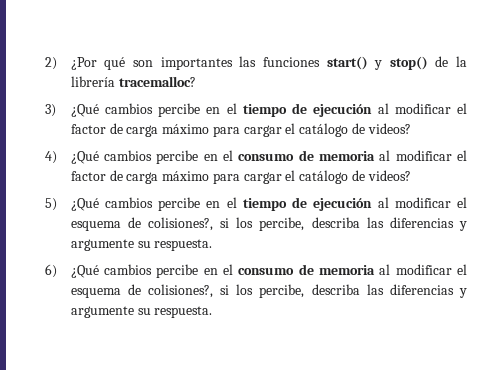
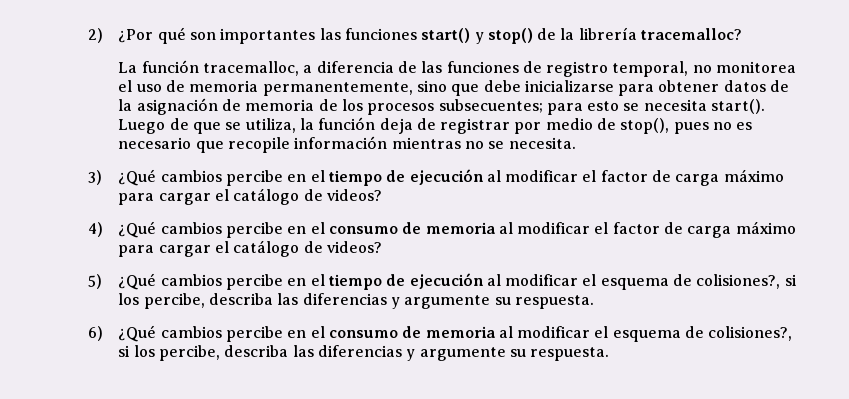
+ La función tracemalloc, a diferencia de las funciones de registro temporal, no monitorea el uso de memoria permanentemente, sino que debe inicializarse para obtener datos de la asignación de memoria de los procesos subsecuentes; para esto se necesita start(). Luego de que se utiliza, la función deja de registrar por medio de stop(), pues no es necesario que recopile información mientras no se necesita.

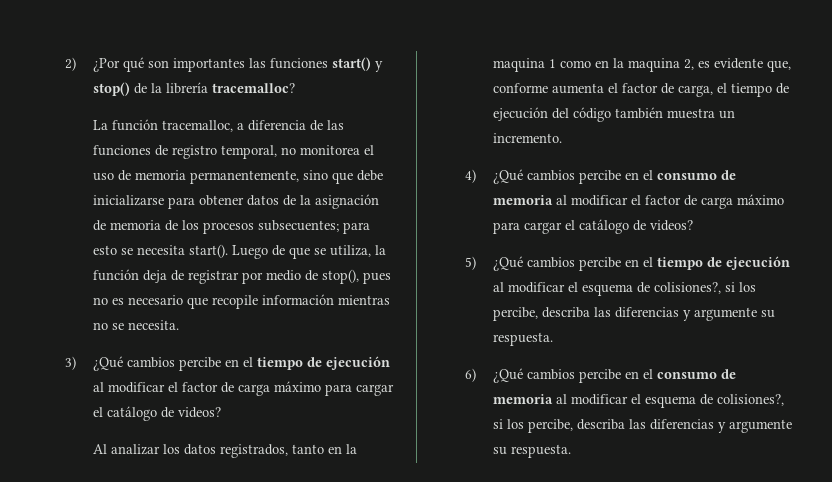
+ Al analizar los datos registrados, tanto en la maquina 1 como en la maquina 2, es evidente que, conforme aumenta el factor de carga, el tiempo de ejecución del código también muestra un incremento.

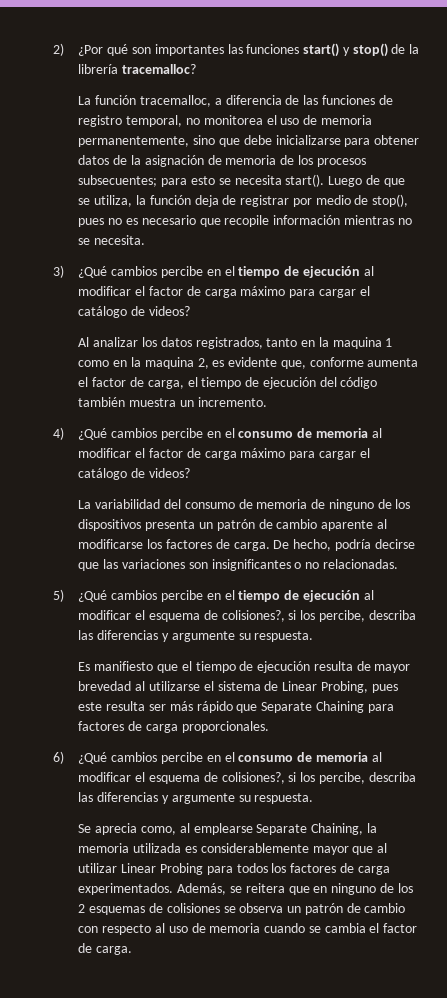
+ La variabilidad del consumo de memoria de ninguno de los dispositivos presenta un patrón de cambio aparente al modificarse los factores de carga. De hecho, podría decirse que las variaciones son insignificantes o no relacionadas.
+ Es manifiesto que el tiempo de ejecución resulta de mayor brevedad al utilizarse el sistema de Linear Probing, pues este resulta ser más rápido que Separate Chaining para factores de carga proporcionales.
+ Se aprecia como, al emplearse Separate Chaining, la memoria utilizada es considerablemente mayor que al utilizar Linear Probing para todos los factores de carga experimentados. Además, se reitera que en ninguno de los 2 esquemas de colisiones se observa un patrón de cambio con respecto al uso de memoria cuando se cambia el factor de carga.

